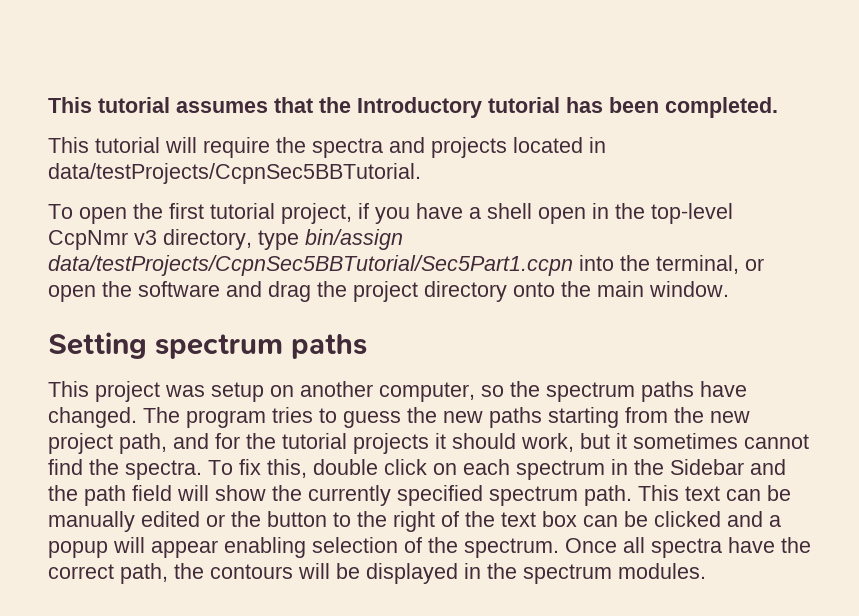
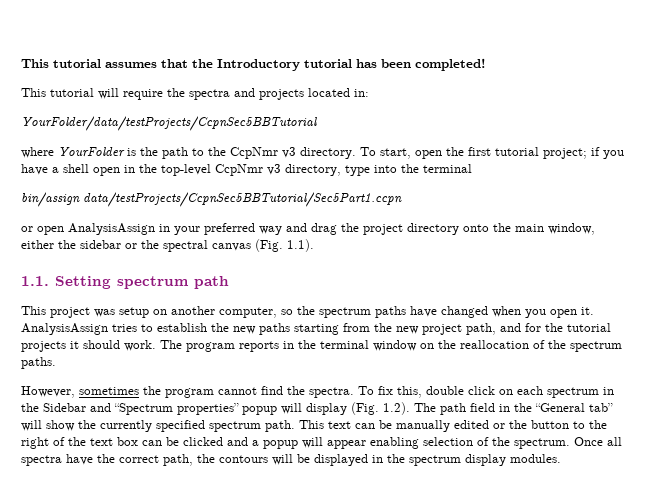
- This tutorial assumes that the Introductory tutorial has been completed.
+ This tutorial assumes that the Introductory tutorial has been completed!
- This tutorial will require the spectra and projects located in data/testProjects/CcpnSec5BBTutorial.
- To open the first tutorial project, if you have a shell open in the top-level CcpNmr v3 directory, type bin/assign data/testProjects/CcpnSec5BBTutorial/Sec5Part1.ccpn into the terminal, or open the software and drag the project directory onto the main window.
- Setting spectrum paths
+ This tutorial will require the spectra and projects located in:
+ YourFolder/data/testProjects/CcpnSec5BBTutorial
+ where YourFolder is the path to the CcpNmr v3 directory. To start, open the first tutorial project; if you have a shell open in the top-level CcpNmr v3 directory, type into the terminal
+ bin/assign data/testProjects/CcpnSec5BBTutorial/Sec5Part1.ccpn
+ or open AnalysisAssign in your preferred way and drag the project directory onto the main window, either the sidebar or the spectral canvas (Fig. 1.1).
+ 1.1. Setting spectrum path
- This project was setup on another computer, so the spectrum paths have changed. The program tries to guess the new paths starting from the new project path, and for the tutorial projects it should work, but it sometimes cannot find the spectra.
+ This project was setup on another computer, so the spectrum paths have changed when you open it. AnalysisAssign tries to establish the new paths starting from the new project path, and for the tutorial projects it should work. The program reports in the terminal window on the reallocation of the spectrum paths.
+ However, sometimes the program cannot find the spectra.
- To fix this, double click on each spectrum in the Sidebar and the path field will show the currently specified spectrum path.
+ To fix this, double click on each spectrum in the Sidebar and “Spectrum properties” popup will display (Fig. 1.2). The path field in the “General tab” will show the currently specified spectrum path.
- Once all spectra have the correct path, the contours will be displayed in the spectrum modules.
+ Once all spectra have the correct path, the contours will be displayed in the spectrum display modules.

